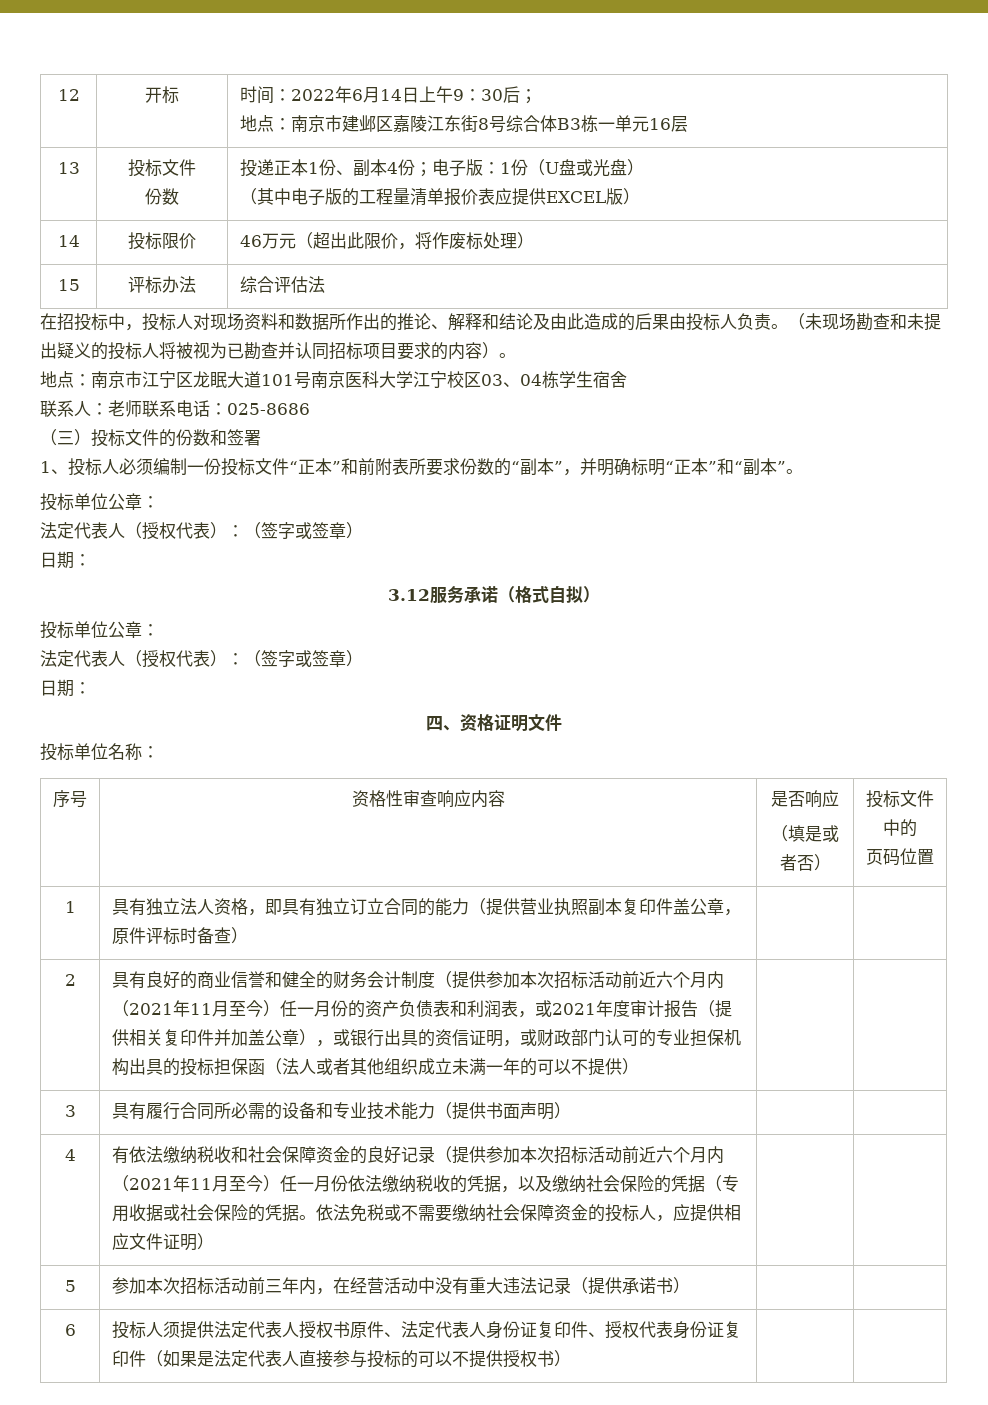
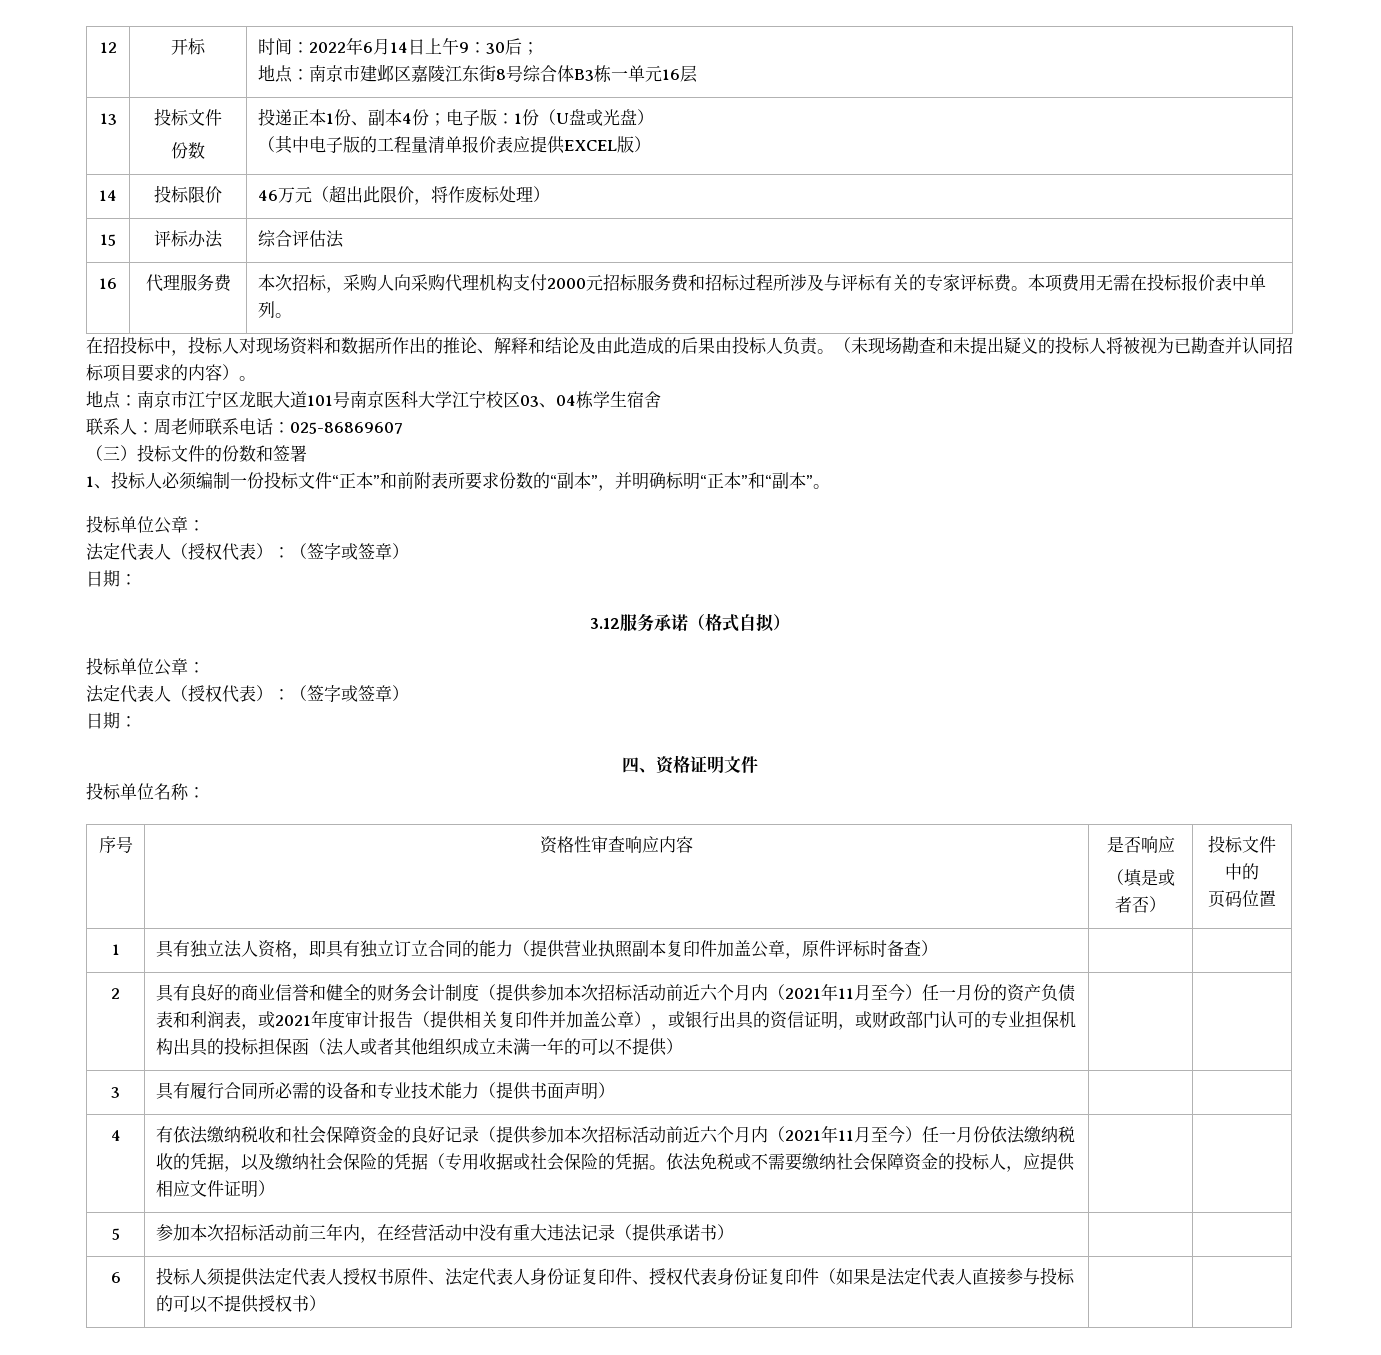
+ 16 | 代理服务费 | 本次招标，采购人向采购代理机构支付2000元招标服务费和招标过程所涉及与评标有关的专家评标费。本项费用无需在投标报价表中单列。
- 联系人：老师联系电话：025-8686
+ 联系人：周老师联系电话：025-86869607
- 1 | 具有独立法人资格，即具有独立订立合同的能力（提供营业执照副本复印件盖公章，原件评标时备查） | |
+ 1 | 具有独立法人资格，即具有独立订立合同的能力（提供营业执照副本复印件加盖公章，原件评标时备查） | |

